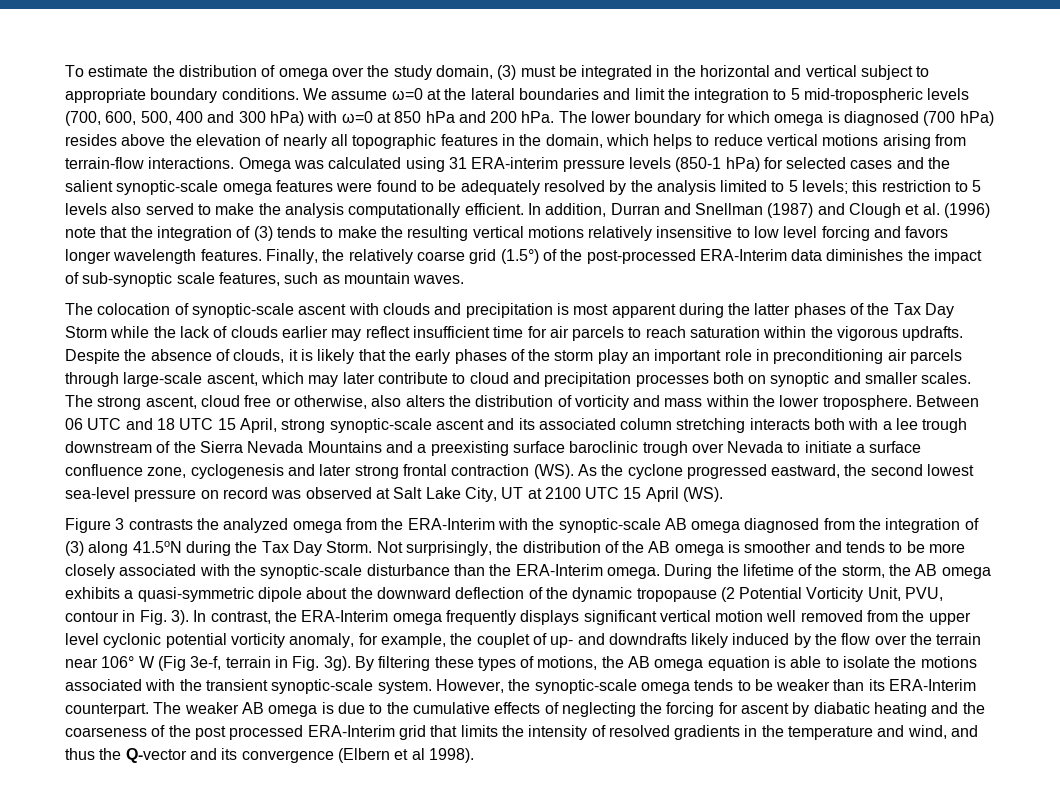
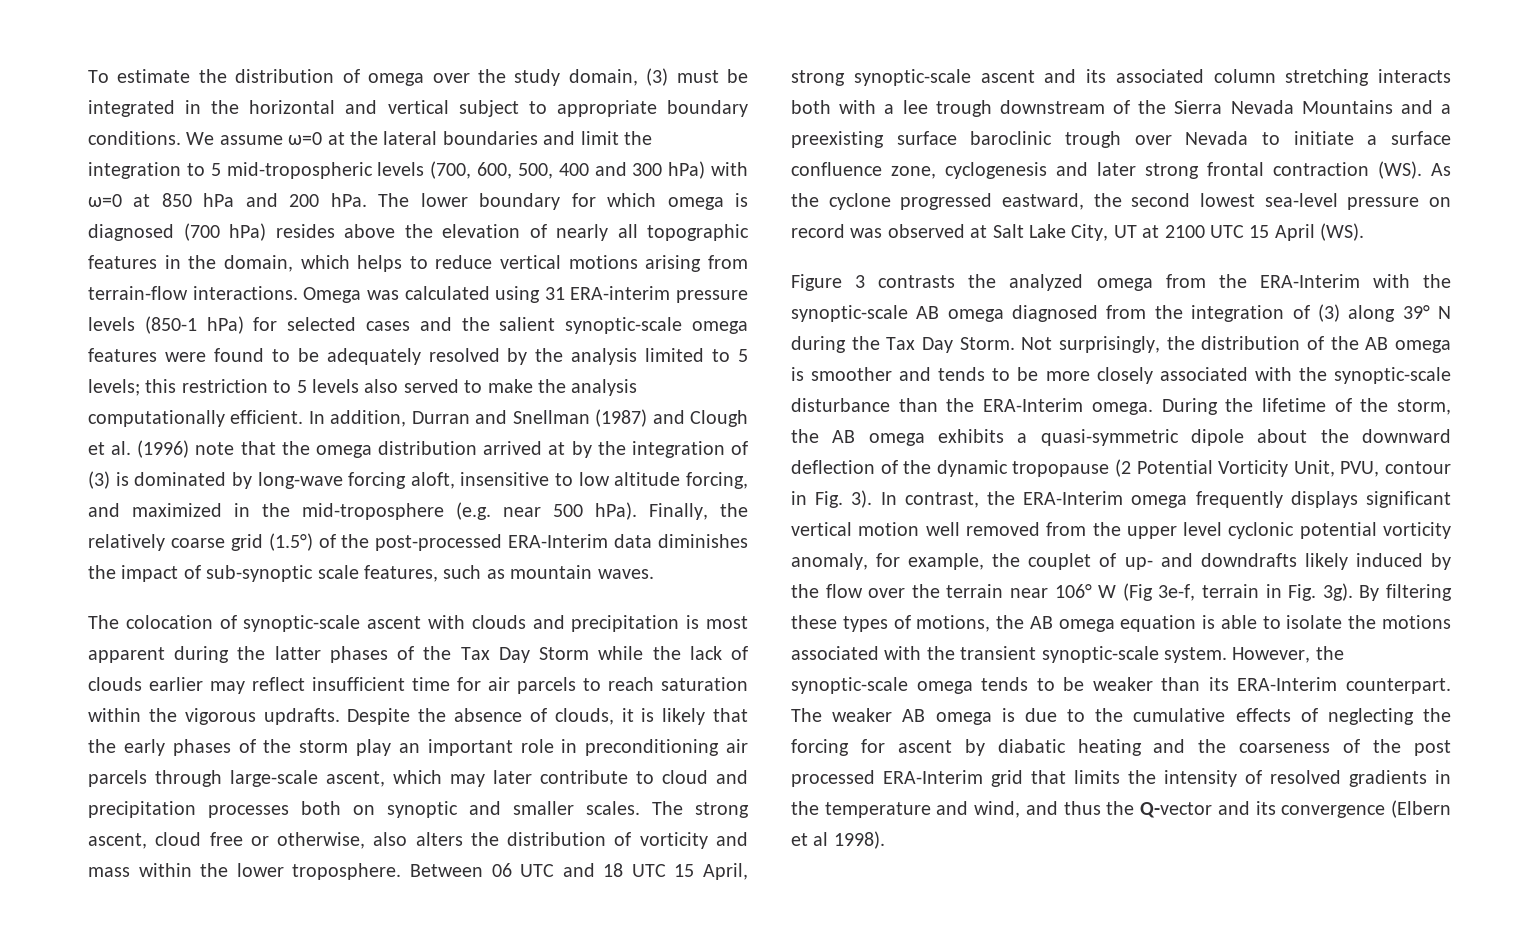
- In addition, Durran and Snellman (1987) and Clough et al. (1996) note that the integration of (3) tends to make the resulting vertical motions relatively insensitive to low level forcing and favors longer wavelength features.
+ In addition, Durran and Snellman (1987) and Clough et al. (1996) note that the omega distribution arrived at by the integration of (3) is dominated by long-wave forcing aloft, insensitive to low altitude forcing, and maximized in the mid-troposphere (e.g. near 500 hPa).
- Figure 3 contrasts the analyzed omega from the ERA-Interim with the synoptic-scale AB omega diagnosed from the integration of (3) along 41.5oN during the Tax Day Storm.
+ Figure 3 contrasts the analyzed omega from the ERA-Interim with the synoptic-scale AB omega diagnosed from the integration of (3) along 39° N during the Tax Day Storm.

